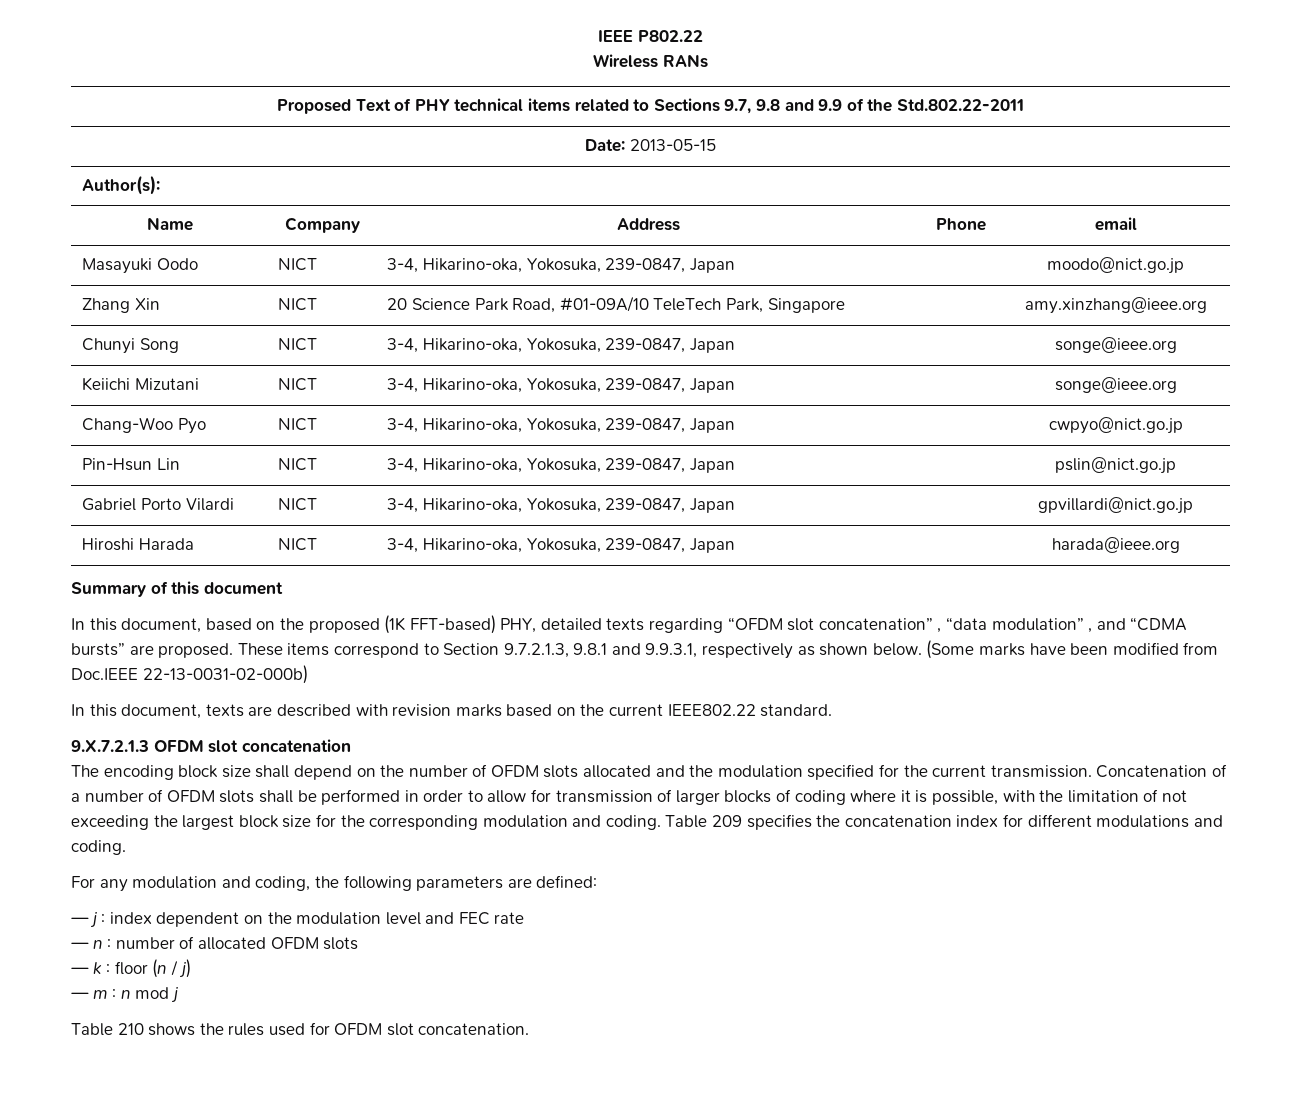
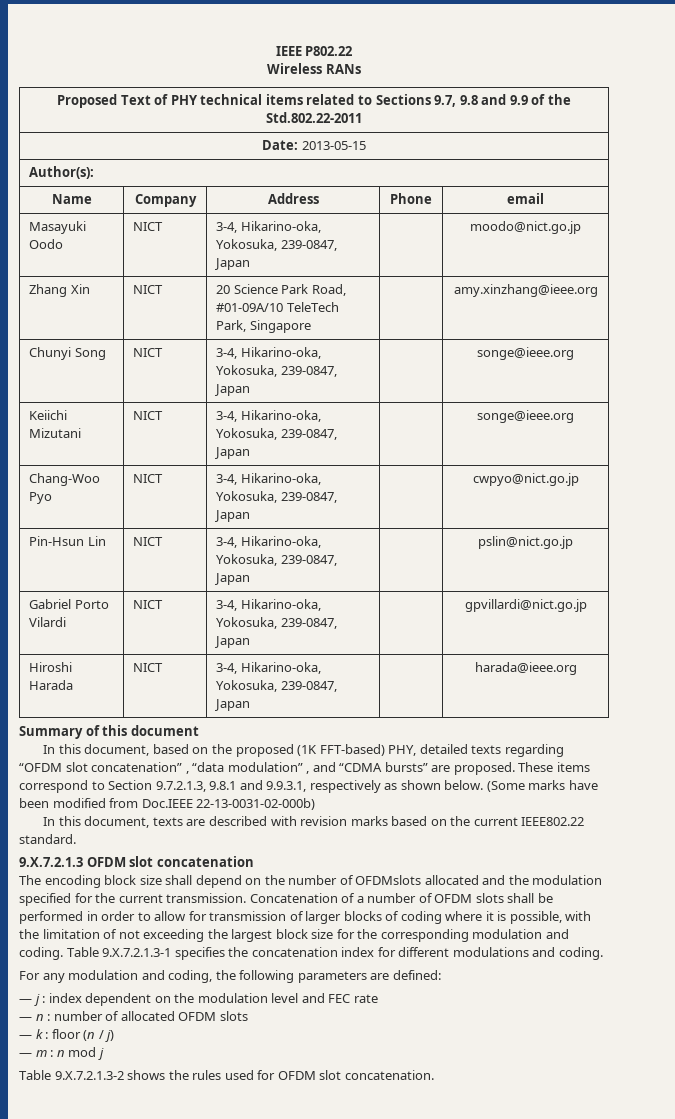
- The encoding block size shall depend on the number of OFDM slots allocated and the modulation specified for the current transmission.
+ The encoding block size shall depend on the number of OFDMslots allocated and the modulation specified for the current transmission.
- Table 209 specifies the concatenation index for different modulations and coding.
+ Table 9.X.7.2.1.3-1 specifies the concatenation index for different modulations and coding.
- Table 210 shows the rules used for OFDM slot concatenation.
+ Table 9.X.7.2.1.3-2 shows the rules used for OFDM slot concatenation.

